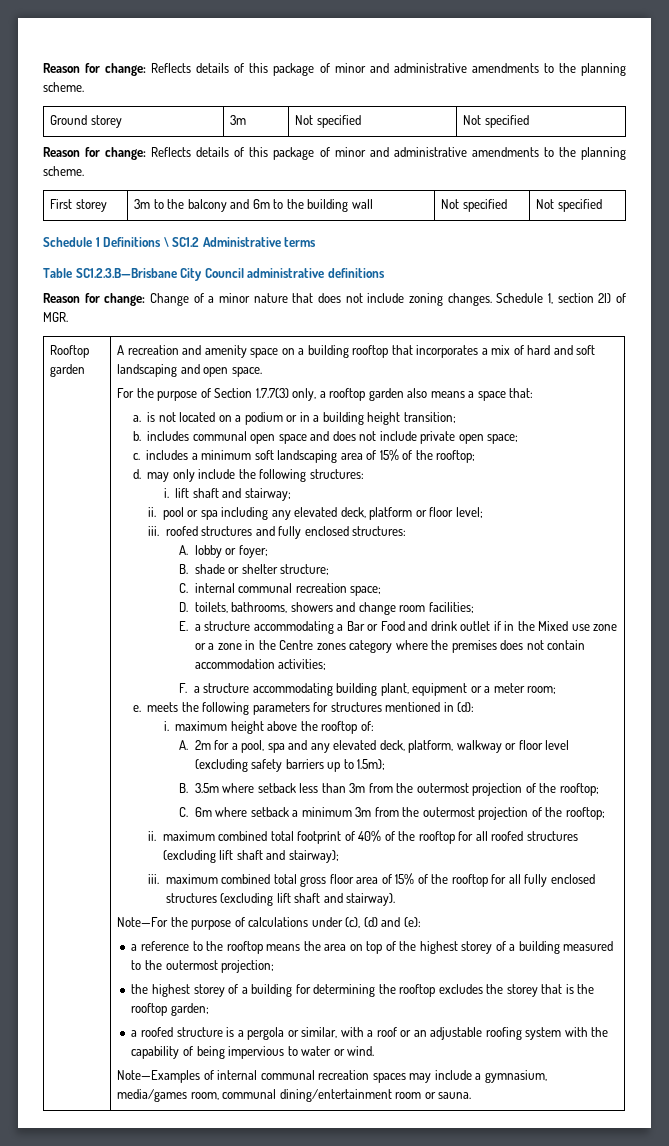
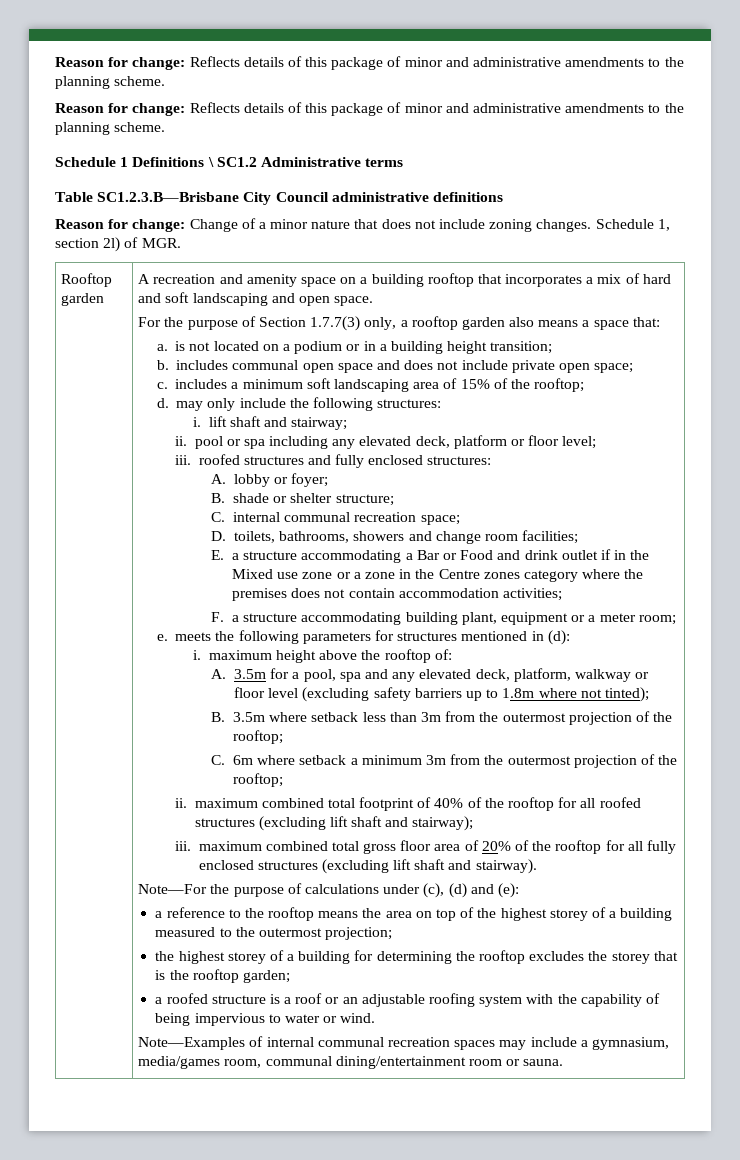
- Ground storey | 3m | Not specified | Not specified
- First storey | 3m to the balcony and 6m to the building wall | Not specified | Not specified
- A. 2m for a pool, spa and any elevated deck, platform, walkway or floor level (excluding safety barriers up to 1.5m);
+ A. 3.5m for a pool, spa and any elevated deck, platform, walkway or floor level (excluding safety barriers up to 1.8m where not tinted);
- iii. maximum combined total gross floor area of 15% of the rooftop for all fully enclosed structures (excluding lift shaft and stairway).
+ iii. maximum combined total gross floor area of 20% of the rooftop for all fully enclosed structures (excluding lift shaft and stairway).
- a roofed structure is a pergola or similar, with a roof or an adjustable roofing system with the capability of being impervious to water or wind.
+ a roofed structure is a roof or an adjustable roofing system with the capability of being impervious to water or wind.

